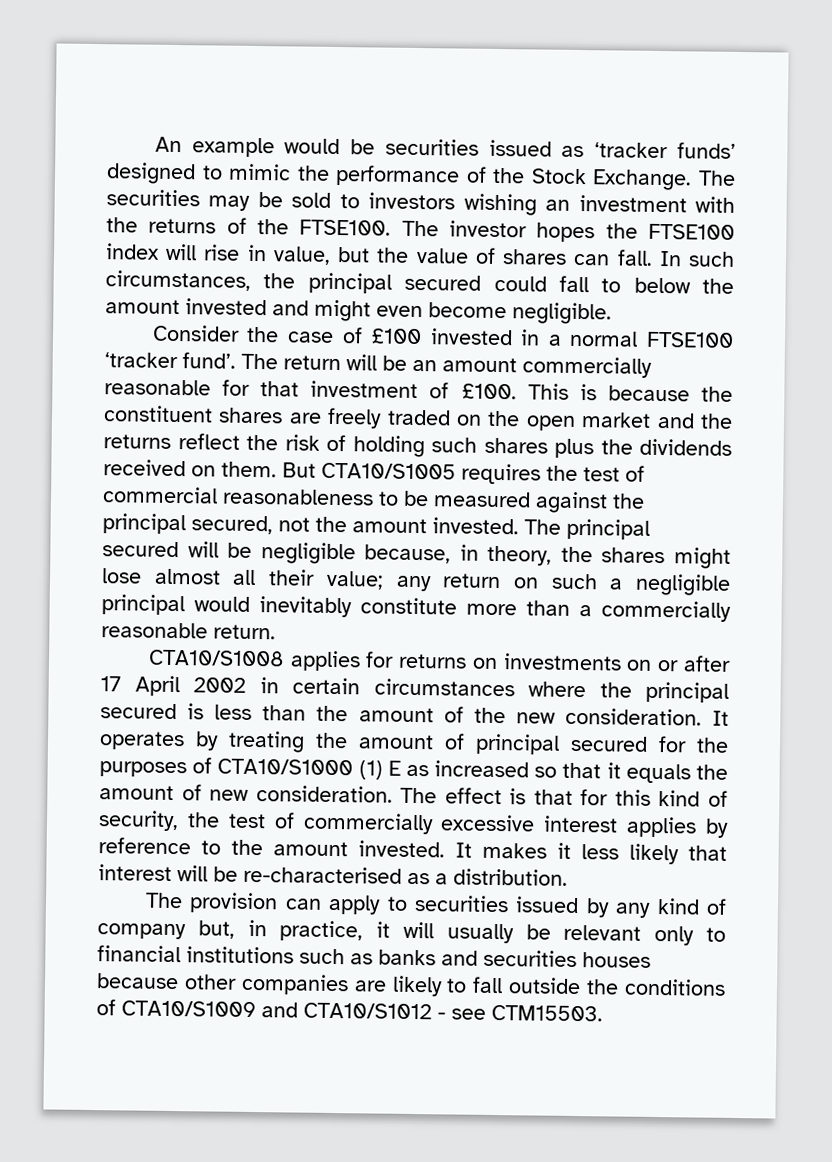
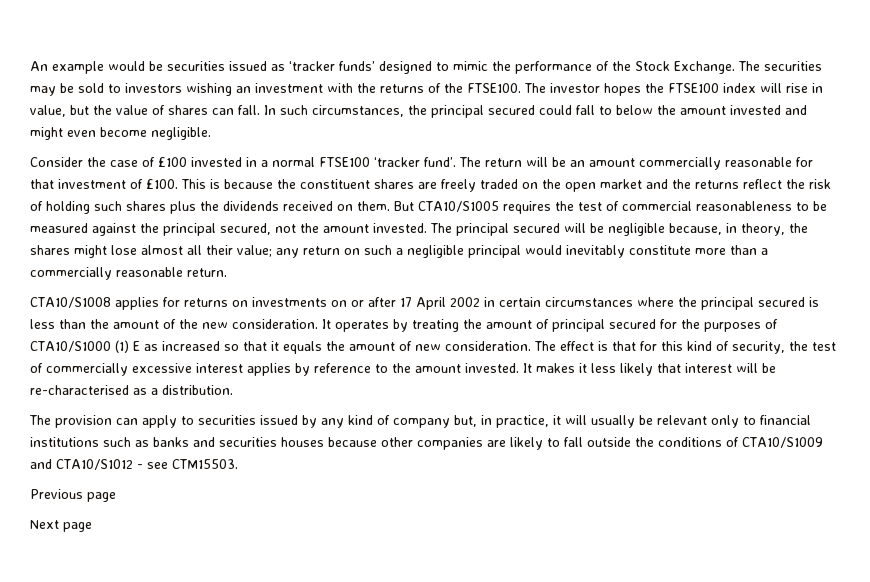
+ Previous page
+ Next page

